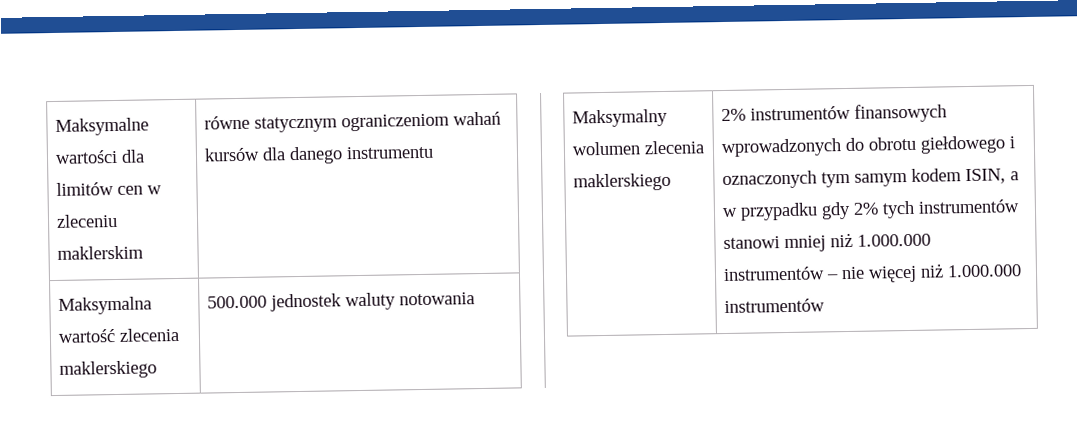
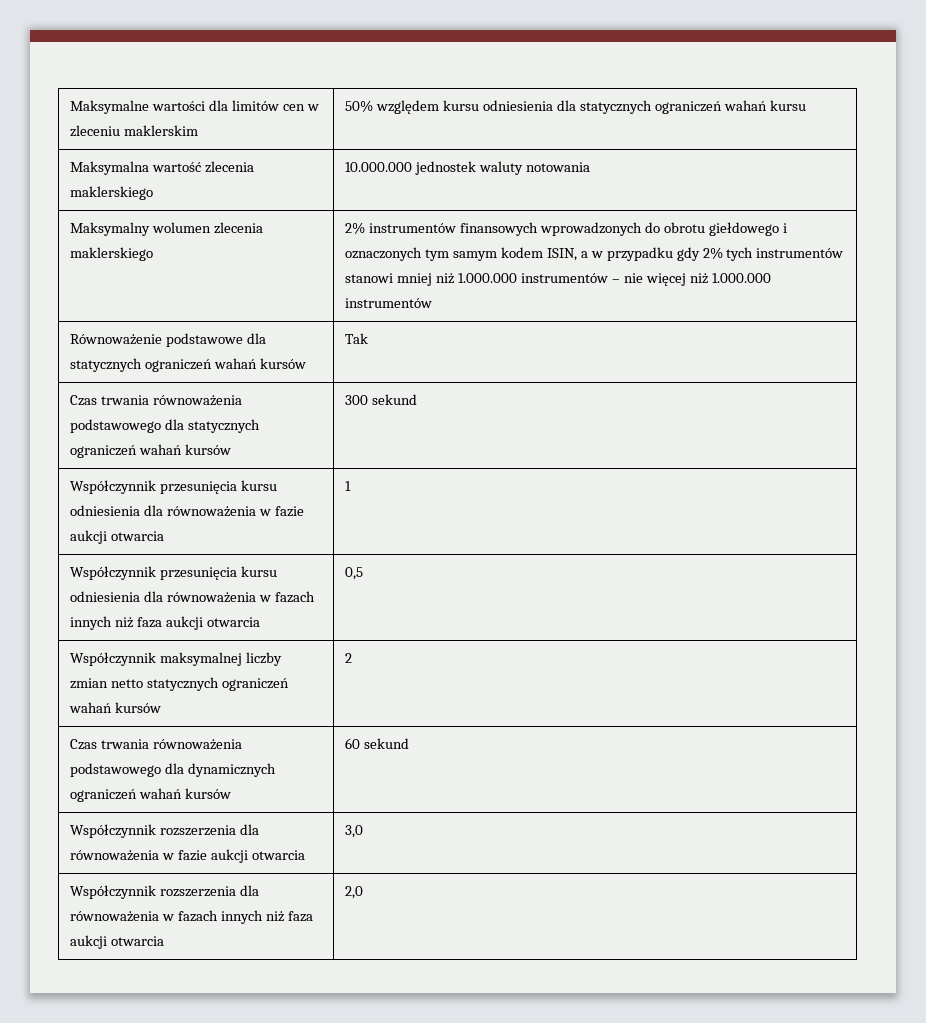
- Maksymalne wartości dla limitów cen w zleceniu maklerskim | równe statycznym ograniczeniom wahań kursów dla danego instrumentu
+ Maksymalne wartości dla limitów cen w zleceniu maklerskim | 50% względem kursu odniesienia dla statycznych ograniczeń wahań kursu
- Maksymalna wartość zlecenia maklerskiego | 500.000 jednostek waluty notowania
+ Maksymalna wartość zlecenia maklerskiego | 10.000.000 jednostek waluty notowania
+ Równoważenie podstawowe dla statycznych ograniczeń wahań kursów | Tak
+ Czas trwania równoważenia podstawowego dla statycznych ograniczeń wahań kursów | 300 sekund
+ Współczynnik przesunięcia kursu odniesienia dla równoważenia w fazie aukcji otwarcia | 1
+ Współczynnik przesunięcia kursu odniesienia dla równoważenia w fazach innych niż faza aukcji otwarcia | 0,5
+ Współczynnik maksymalnej liczby zmian netto statycznych ograniczeń wahań kursów | 2
+ Czas trwania równoważenia podstawowego dla dynamicznych ograniczeń wahań kursów | 60 sekund
+ Współczynnik rozszerzenia dla równoważenia w fazie aukcji otwarcia | 3,0
+ Współczynnik rozszerzenia dla równoważenia w fazach innych niż faza aukcji otwarcia | 2,0

